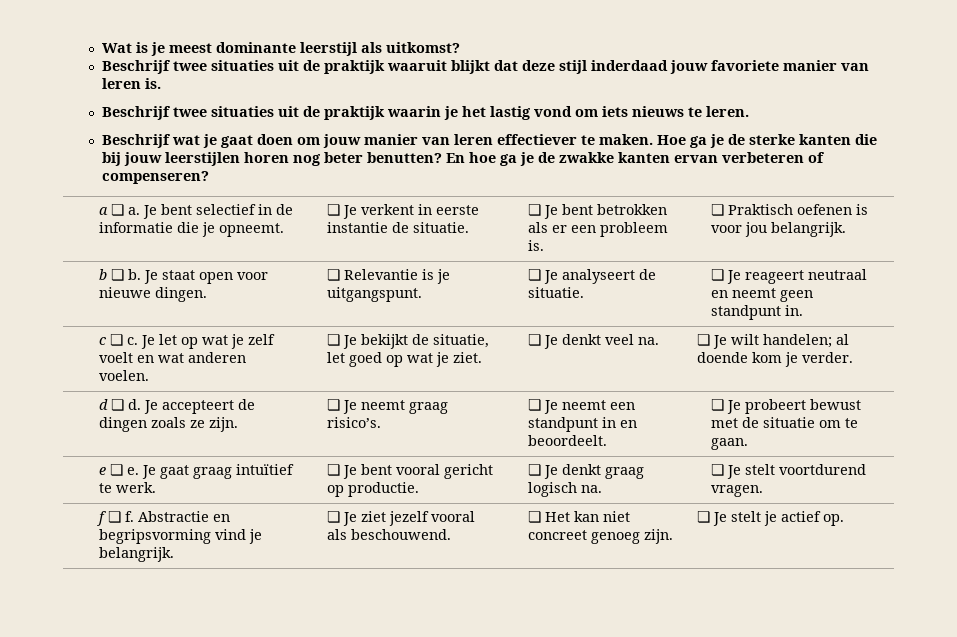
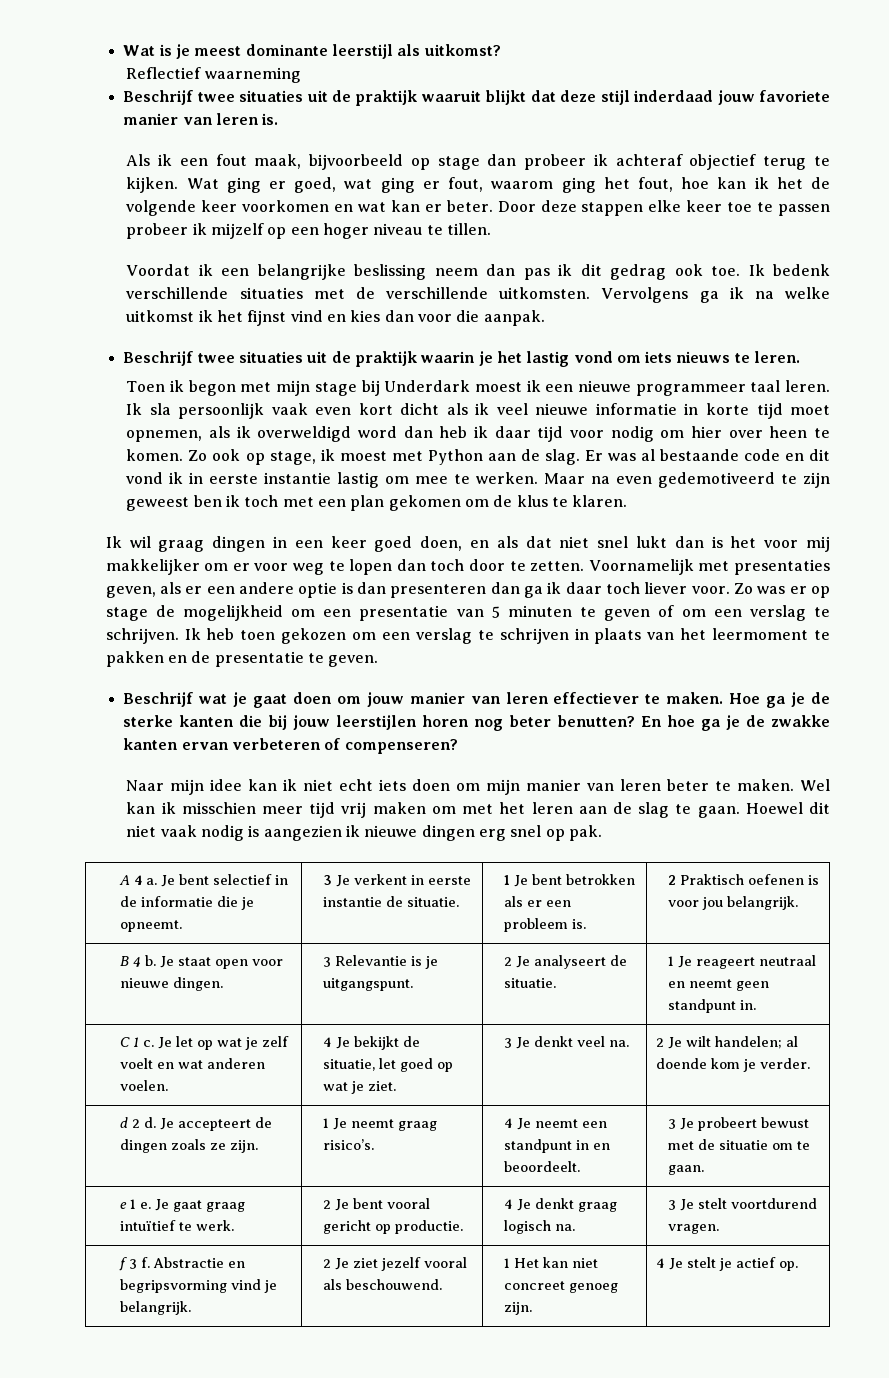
+ Reflectief waarneming
+ Als ik een fout maak, bijvoorbeeld op stage dan probeer ik achteraf objectief terug te kijken. Wat ging er goed, wat ging er fout, waarom ging het fout, hoe kan ik het de volgende keer voorkomen en wat kan er beter. Door deze stappen elke keer toe te passen probeer ik mijzelf op een hoger niveau te tillen.
+ Voordat ik een belangrijke beslissing neem dan pas ik dit gedrag ook toe. Ik bedenk verschillende situaties met de verschillende uitkomsten. Vervolgens ga ik na welke uitkomst ik het fijnst vind en kies dan voor die aanpak.
+ Toen ik begon met mijn stage bij Underdark moest ik een nieuwe programmeer taal leren. Ik sla persoonlijk vaak even kort dicht als ik veel nieuwe informatie in korte tijd moet opnemen, als ik overweldigd word dan heb ik daar tijd voor nodig om hier over heen te komen. Zo ook op stage, ik moest met Python aan de slag. Er was al bestaande code en dit vond ik in eerste instantie lastig om mee te werken. Maar na even gedemotiveerd te zijn geweest ben ik toch met een plan gekomen om de klus te klaren.
+ Ik wil graag dingen in een keer goed doen, en als dat niet snel lukt dan is het voor mij makkelijker om er voor weg te lopen dan toch door te zetten. Voornamelijk met presentaties geven, als er een andere optie is dan presenteren dan ga ik daar toch liever voor. Zo was er op stage de mogelijkheid om een presentatie van 5 minuten te geven of om een verslag te schrijven. Ik heb toen gekozen om een verslag te schrijven in plaats van het leermoment te pakken en de presentatie te geven.
- a ❏ a. Je bent selectief in de informatie die je opneemt. | ❏ Je verkent in eerste instantie de situatie. | ❏ Je bent betrokken als er een probleem is. | ❏ Praktisch oefenen is voor jou belangrijk.
+ Naar mijn idee kan ik niet echt iets doen om mijn manier van leren beter te maken. Wel kan ik misschien meer tijd vrij maken om met het leren aan de slag te gaan. Hoewel dit niet vaak nodig is aangezien ik nieuwe dingen erg snel op pak.
+ A 4 a. Je bent selectief in de informatie die je opneemt. | 3 Je verkent in eerste instantie de situatie. | 1 Je bent betrokken als er een probleem is. | 2 Praktisch oefenen is voor jou belangrijk.
- b ❏ b. Je staat open voor nieuwe dingen. | ❏ Relevantie is je uitgangspunt. | ❏ Je analyseert de situatie. | ❏ Je reageert neutraal en neemt geen standpunt in.
+ B 4 b. Je staat open voor nieuwe dingen. | 3 Relevantie is je uitgangspunt. | 2 Je analyseert de situatie. | 1 Je reageert neutraal en neemt geen standpunt in.
- c ❏ c. Je let op wat je zelf voelt en wat anderen voelen. | ❏ Je bekijkt de situatie, let goed op wat je ziet. | ❏ Je denkt veel na. | ❏ Je wilt handelen; al doende kom je verder.
+ C 1 c. Je let op wat je zelf voelt en wat anderen voelen. | 4 Je bekijkt de situatie, let goed op wat je ziet. | 3 Je denkt veel na. | 2 Je wilt handelen; al doende kom je verder.
- d ❏ d. Je accepteert de dingen zoals ze zijn. | ❏ Je neemt graag risico’s. | ❏ Je neemt een standpunt in en beoordeelt. | ❏ Je probeert bewust met de situatie om te gaan.
+ d 2 d. Je accepteert de dingen zoals ze zijn. | 1 Je neemt graag risico’s. | 4 Je neemt een standpunt in en beoordeelt. | 3 Je probeert bewust met de situatie om te gaan.
- e ❏ e. Je gaat graag intuïtief te werk. | ❏ Je bent vooral gericht op productie. | ❏ Je denkt graag logisch na. | ❏ Je stelt voortdurend vragen.
+ e 1 e. Je gaat graag intuïtief te werk. | 2 Je bent vooral gericht op productie. | 4 Je denkt graag logisch na. | 3 Je stelt voortdurend vragen.
- f ❏ f. Abstractie en begripsvorming vind je belangrijk. | ❏ Je ziet jezelf vooral als beschouwend. | ❏ Het kan niet concreet genoeg zijn. | ❏ Je stelt je actief op.
+ f 3 f. Abstractie en begripsvorming vind je belangrijk. | 2 Je ziet jezelf vooral als beschouwend. | 1 Het kan niet concreet genoeg zijn. | 4 Je stelt je actief op.

